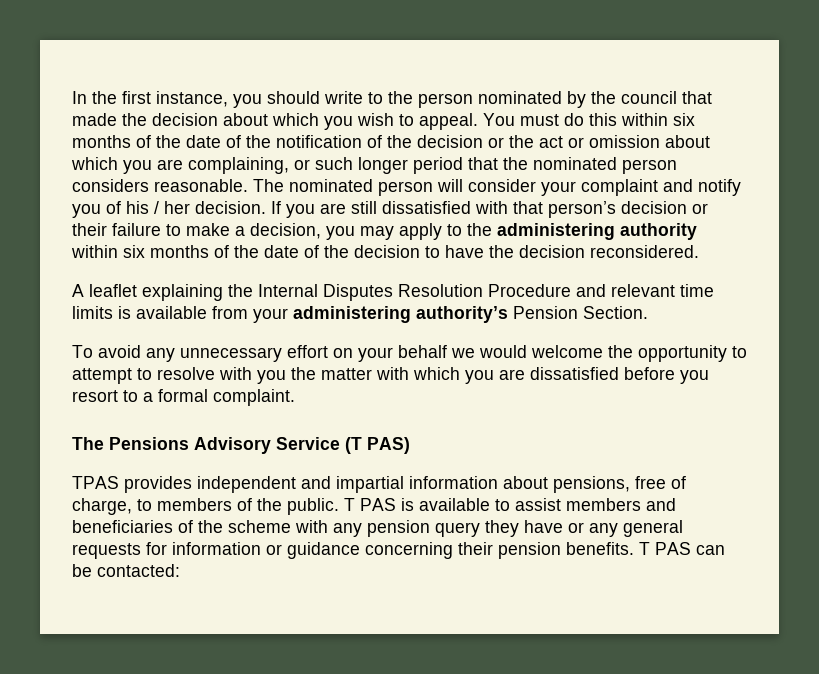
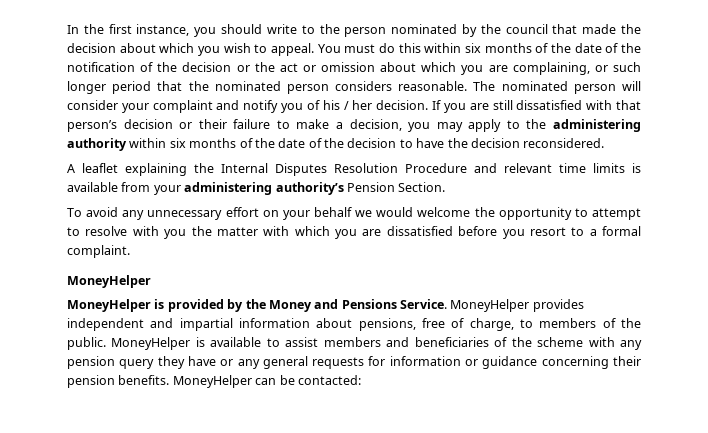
  To avoid any unnecessary effort on your behalf we would welcome the opportunity to attempt to resolve with you the matter with which you are dissatisfied before you resort to a formal complaint.
- The Pensions Advisory Service (T PAS)
- TPAS provides independent and impartial information about pensions, free of charge, to members of the public.
+ MoneyHelper
+ MoneyHelper is provided by the Money and Pensions Service. MoneyHelper provides independent and impartial information about pensions, free of charge, to members of the public.
- T PAS is available to assist members and beneficiaries of the scheme with any pension query they have or any general requests for information or guidance concerning their pension benefits.
+ MoneyHelper is available to assist members and beneficiaries of the scheme with any pension query they have or any general requests for information or guidance concerning their pension benefits.
- T PAS can be contacted:
+ MoneyHelper can be contacted:

